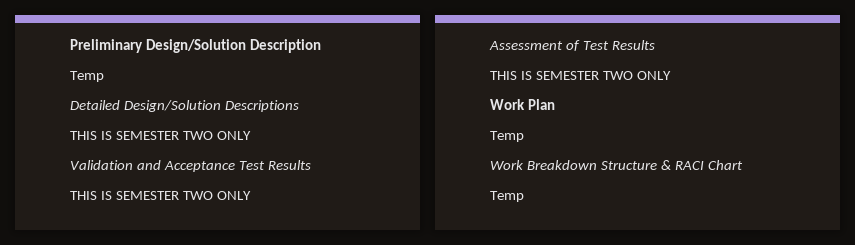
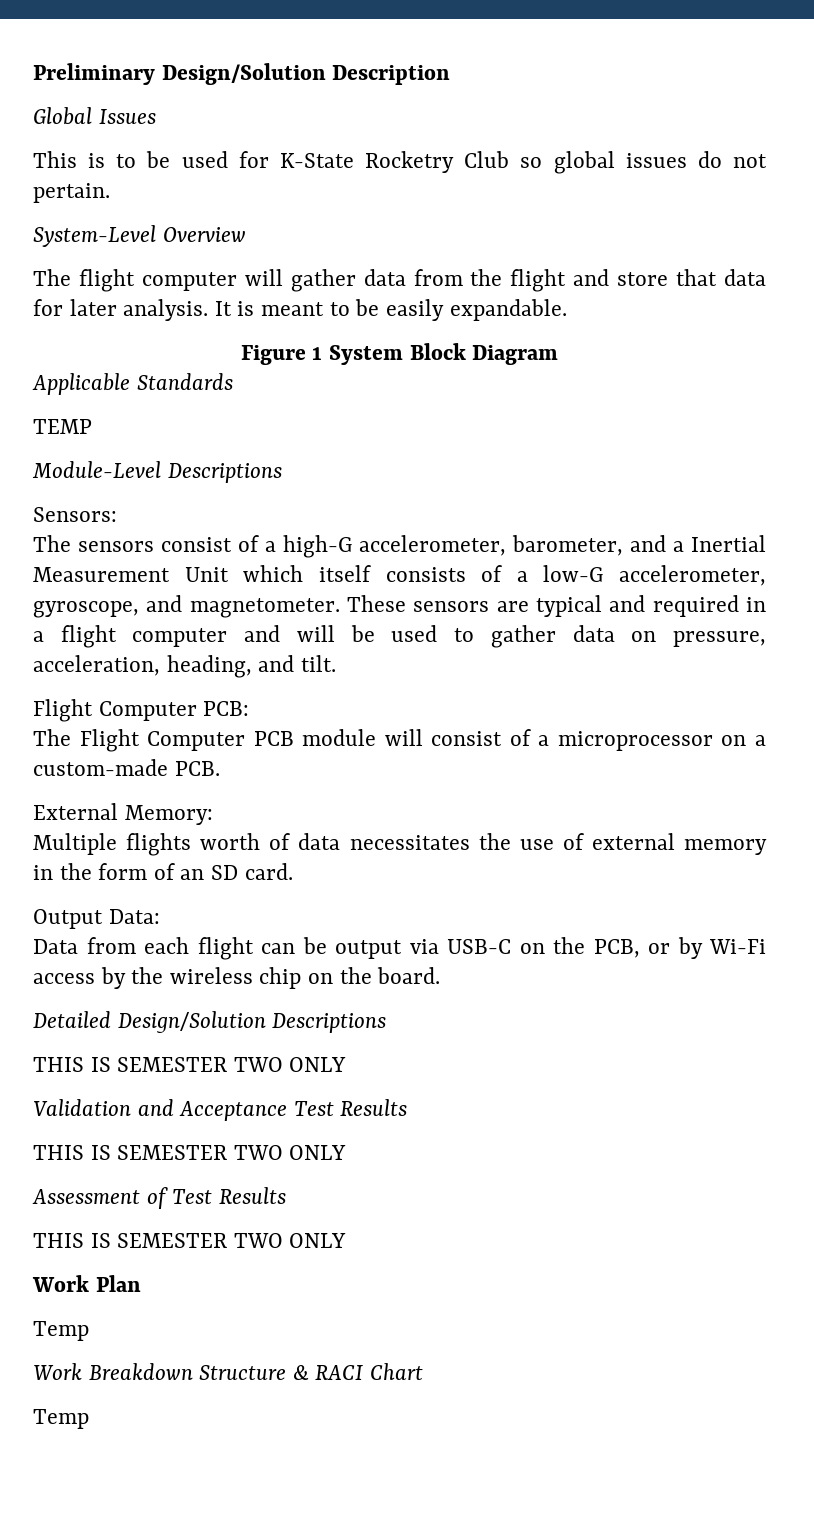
  Preliminary Design/Solution Description
- Temp
+ Global Issues
+ This is to be used for K-State Rocketry Club so global issues do not pertain.
+ System-Level Overview
+ The flight computer will gather data from the flight and store that data for later analysis. It is meant to be easily expandable.
+ Figure 1 System Block Diagram
+ Applicable Standards
+ TEMP
+ Module-Level Descriptions
+ Sensors:
+ The sensors consist of a high-G accelerometer, barometer, and a Inertial Measurement Unit which itself consists of a low-G accelerometer, gyroscope, and magnetometer. These sensors are typical and required in a flight computer and will be used to gather data on pressure, acceleration, heading, and tilt.
+ Flight Computer PCB:
+ The Flight Computer PCB module will consist of a microprocessor on a custom-made PCB.
+ External Memory:
+ Multiple flights worth of data necessitates the use of external memory in the form of an SD card.
+ Output Data:
+ Data from each flight can be output via USB-C on the PCB, or by Wi-Fi access by the wireless chip on the board.

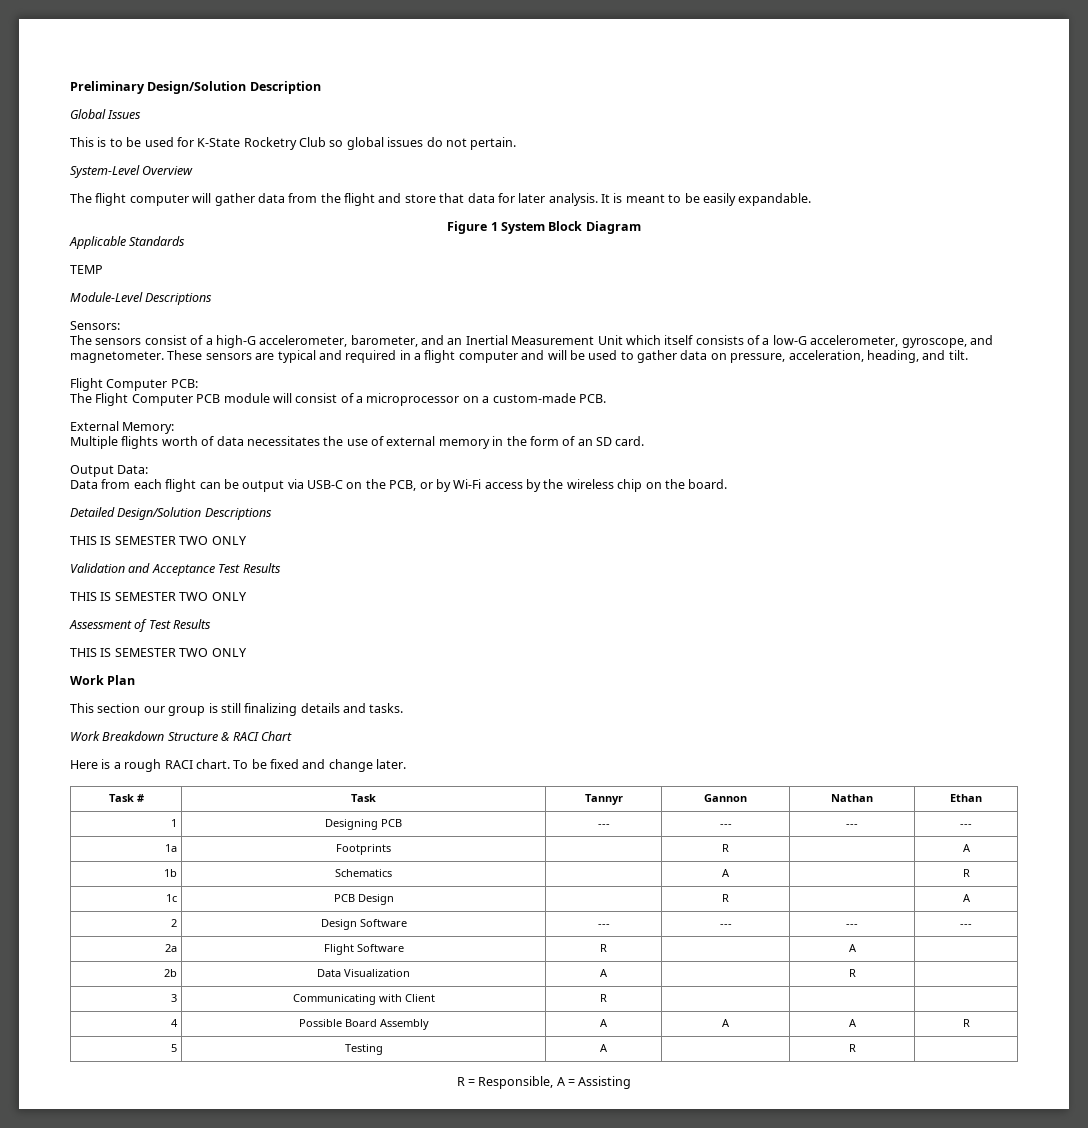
- The sensors consist of a high-G accelerometer, barometer, and a Inertial Measurement Unit which itself consists of a low-G accelerometer, gyroscope, and magnetometer.
+ The sensors consist of a high-G accelerometer, barometer, and an Inertial Measurement Unit which itself consists of a low-G accelerometer, gyroscope, and magnetometer.
  Work Plan
- Temp
+ This section our group is still finalizing details and tasks.
  Work Breakdown Structure & RACI Chart
- Temp
+ Here is a rough RACI chart. To be fixed and change later.
+ Task # | Task | Tannyr | Gannon | Nathan | Ethan
+ 1 | Designing PCB | --- | --- | --- | ---
+ 1a | Footprints | | R | | A
+ 1b | Schematics | | A | | R
+ 1c | PCB Design | | R | | A
+ 2 | Design Software | --- | --- | --- | ---
+ 2a | Flight Software | R | | A |
+ 2b | Data Visualization | A | | R |
+ 3 | Communicating with Client | R | | |
+ 4 | Possible Board Assembly | A | A | A | R
+ 5 | Testing | A | | R |
+ R = Responsible, A = Assisting

